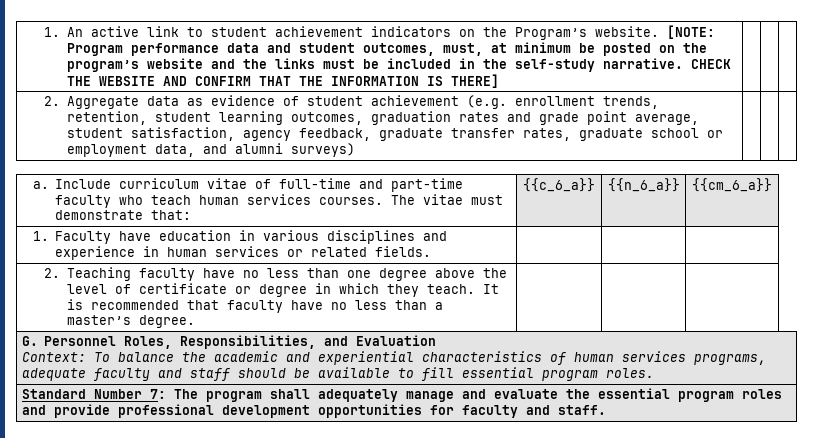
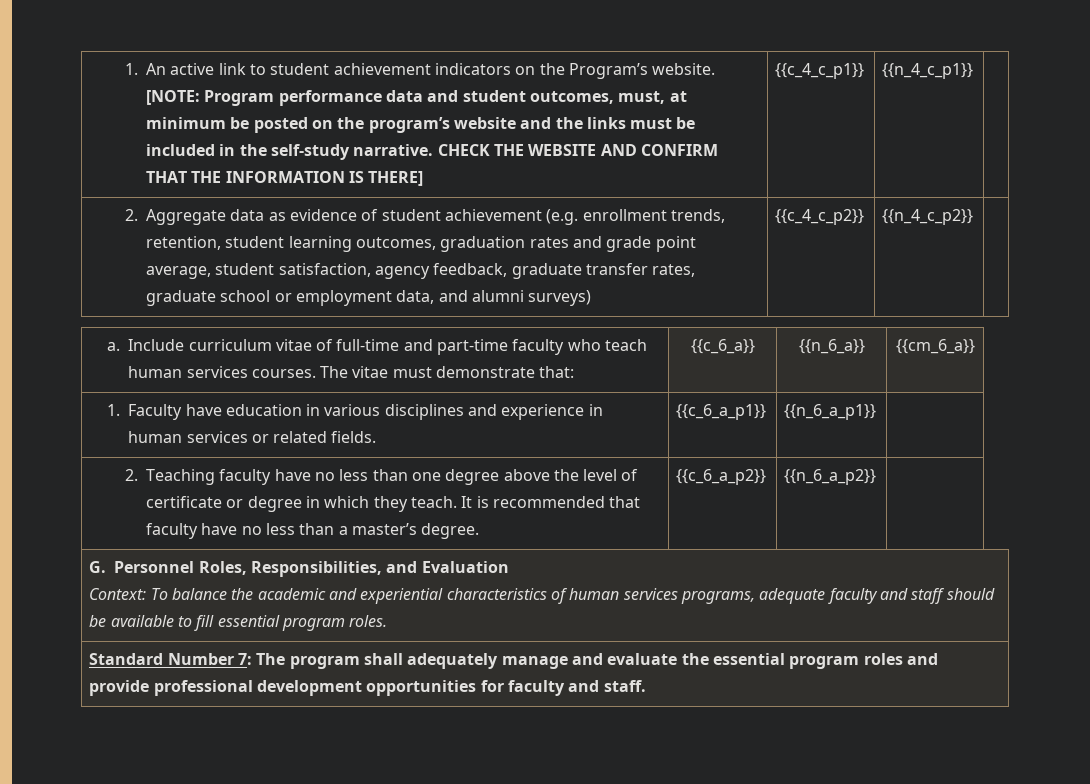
+ {{c_4_c_p1}} | {{n_4_c_p1}}
- 2. Aggregate data as evidence of student achievement (e.g. enrollment trends, retention, student learning outcomes, graduation rates and grade point average, student satisfaction, agency feedback, graduate transfer rates, graduate school or employment data, and alumni surveys) | | |
+ 2. Aggregate data as evidence of student achievement (e.g. enrollment trends, retention, student learning outcomes, graduation rates and grade point average, student satisfaction, agency feedback, graduate transfer rates, graduate school or employment data, and alumni surveys) | {{c_4_c_p2}} | {{n_4_c_p2}} |
- 1. Faculty have education in various disciplines and experience in human services or related fields. | | |
+ 1. Faculty have education in various disciplines and experience in human services or related fields. | {{c_6_a_p1}} | {{n_6_a_p1}} |
- 2. Teaching faculty have no less than one degree above the level of certificate or degree in which they teach. It is recommended that faculty have no less than a master’s degree. | | |
+ 2. Teaching faculty have no less than one degree above the level of certificate or degree in which they teach. It is recommended that faculty have no less than a master’s degree. | {{c_6_a_p2}} | {{n_6_a_p2}} |

